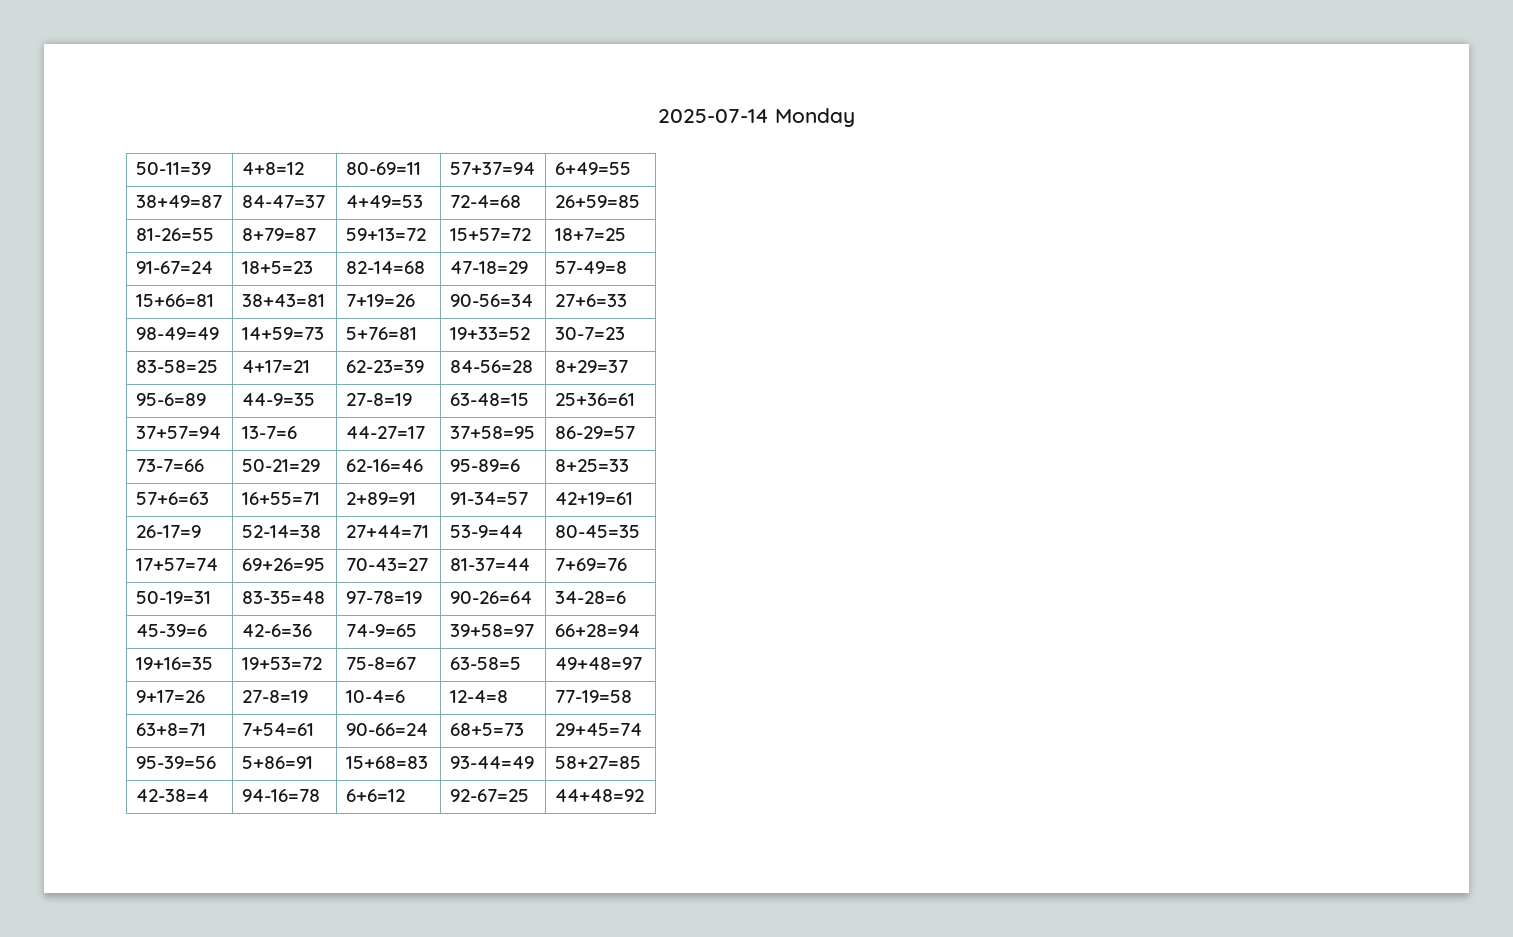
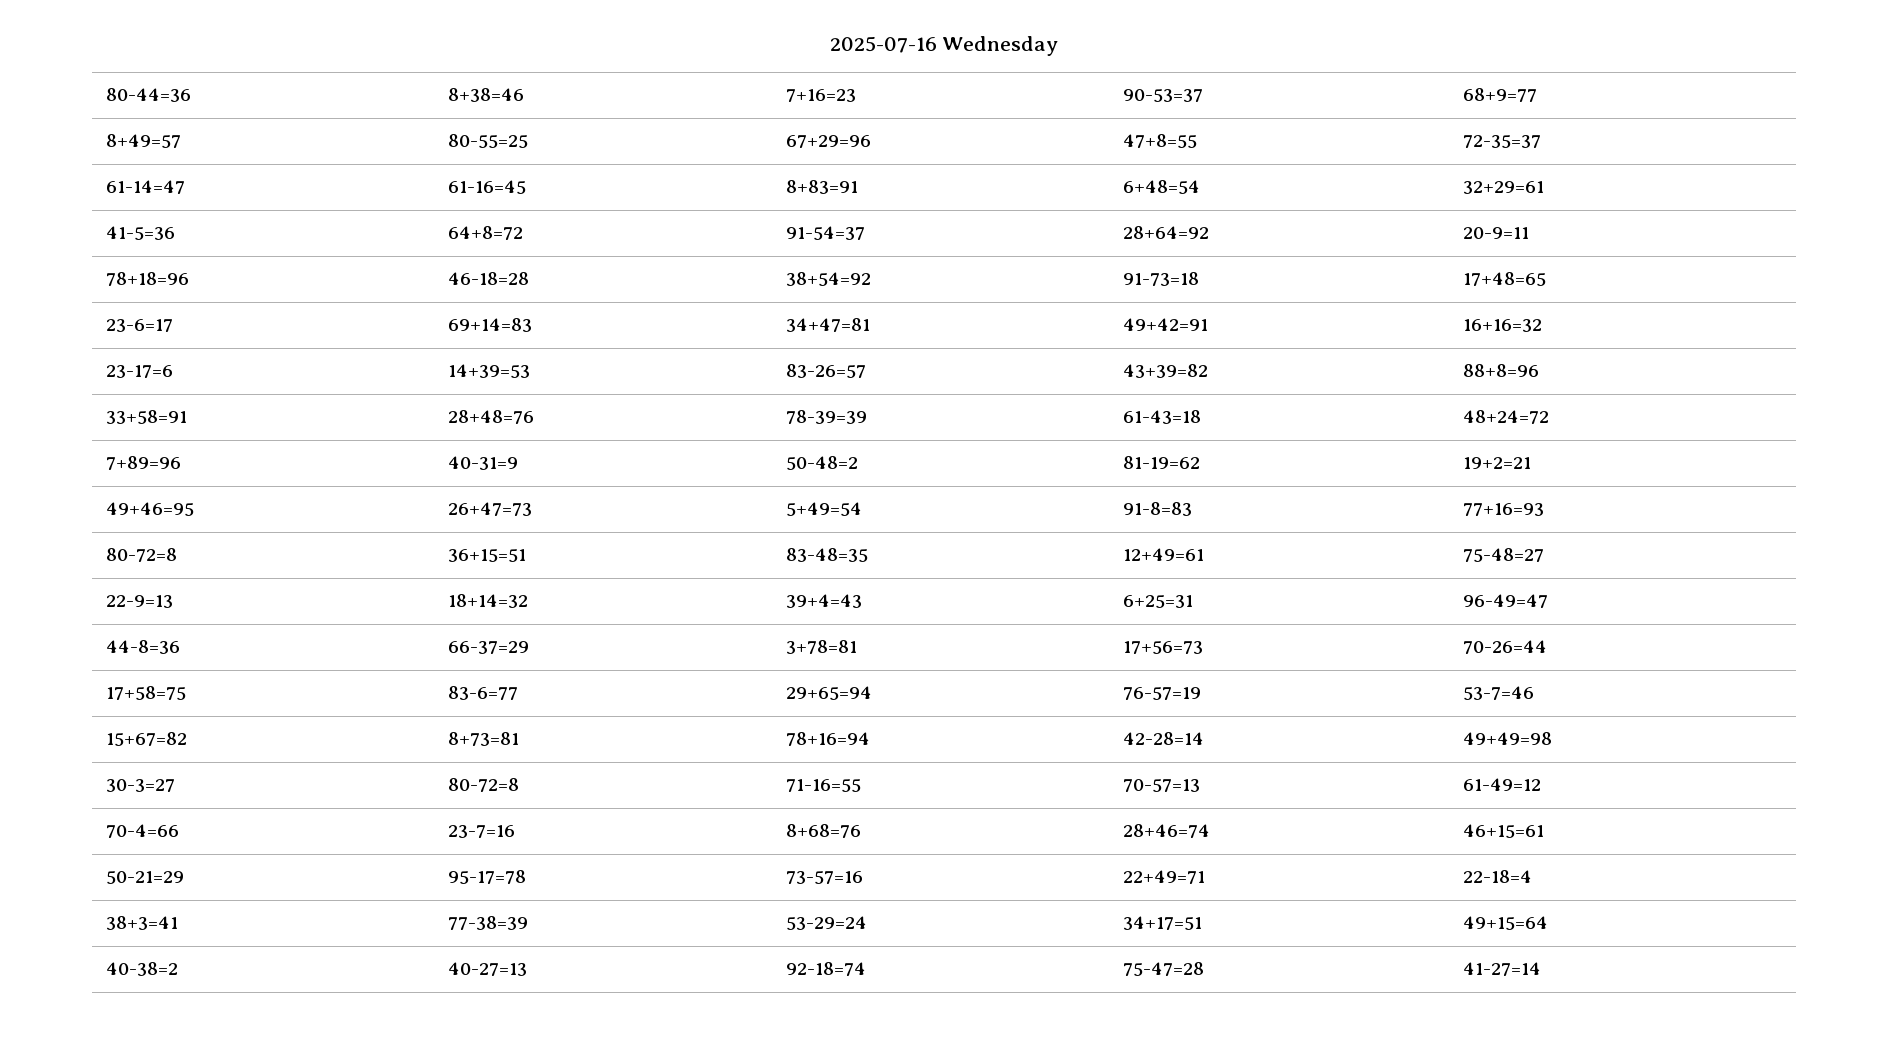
- 2025-07-14 Monday
- 50-11=39 | 4+8=12 | 80-69=11 | 57+37=94 | 6+49=55
- 38+49=87 | 84-47=37 | 4+49=53 | 72-4=68 | 26+59=85
- 81-26=55 | 8+79=87 | 59+13=72 | 15+57=72 | 18+7=25
- 91-67=24 | 18+5=23 | 82-14=68 | 47-18=29 | 57-49=8
- 15+66=81 | 38+43=81 | 7+19=26 | 90-56=34 | 27+6=33
- 98-49=49 | 14+59=73 | 5+76=81 | 19+33=52 | 30-7=23
- 83-58=25 | 4+17=21 | 62-23=39 | 84-56=28 | 8+29=37
- 95-6=89 | 44-9=35 | 27-8=19 | 63-48=15 | 25+36=61
- 37+57=94 | 13-7=6 | 44-27=17 | 37+58=95 | 86-29=57
- 73-7=66 | 50-21=29 | 62-16=46 | 95-89=6 | 8+25=33
- 57+6=63 | 16+55=71 | 2+89=91 | 91-34=57 | 42+19=61
- 26-17=9 | 52-14=38 | 27+44=71 | 53-9=44 | 80-45=35
- 17+57=74 | 69+26=95 | 70-43=27 | 81-37=44 | 7+69=76
- 50-19=31 | 83-35=48 | 97-78=19 | 90-26=64 | 34-28=6
- 45-39=6 | 42-6=36 | 74-9=65 | 39+58=97 | 66+28=94
- 19+16=35 | 19+53=72 | 75-8=67 | 63-58=5 | 49+48=97
- 9+17=26 | 27-8=19 | 10-4=6 | 12-4=8 | 77-19=58
- 63+8=71 | 7+54=61 | 90-66=24 | 68+5=73 | 29+45=74
- 95-39=56 | 5+86=91 | 15+68=83 | 93-44=49 | 58+27=85
- 42-38=4 | 94-16=78 | 6+6=12 | 92-67=25 | 44+48=92
+ 2025-07-16 Wednesday
+ 80-44=36 | 8+38=46 | 7+16=23 | 90-53=37 | 68+9=77
+ 8+49=57 | 80-55=25 | 67+29=96 | 47+8=55 | 72-35=37
+ 61-14=47 | 61-16=45 | 8+83=91 | 6+48=54 | 32+29=61
+ 41-5=36 | 64+8=72 | 91-54=37 | 28+64=92 | 20-9=11
+ 78+18=96 | 46-18=28 | 38+54=92 | 91-73=18 | 17+48=65
+ 23-6=17 | 69+14=83 | 34+47=81 | 49+42=91 | 16+16=32
+ 23-17=6 | 14+39=53 | 83-26=57 | 43+39=82 | 88+8=96
+ 33+58=91 | 28+48=76 | 78-39=39 | 61-43=18 | 48+24=72
+ 7+89=96 | 40-31=9 | 50-48=2 | 81-19=62 | 19+2=21
+ 49+46=95 | 26+47=73 | 5+49=54 | 91-8=83 | 77+16=93
+ 80-72=8 | 36+15=51 | 83-48=35 | 12+49=61 | 75-48=27
+ 22-9=13 | 18+14=32 | 39+4=43 | 6+25=31 | 96-49=47
+ 44-8=36 | 66-37=29 | 3+78=81 | 17+56=73 | 70-26=44
+ 17+58=75 | 83-6=77 | 29+65=94 | 76-57=19 | 53-7=46
+ 15+67=82 | 8+73=81 | 78+16=94 | 42-28=14 | 49+49=98
+ 30-3=27 | 80-72=8 | 71-16=55 | 70-57=13 | 61-49=12
+ 70-4=66 | 23-7=16 | 8+68=76 | 28+46=74 | 46+15=61
+ 50-21=29 | 95-17=78 | 73-57=16 | 22+49=71 | 22-18=4
+ 38+3=41 | 77-38=39 | 53-29=24 | 34+17=51 | 49+15=64
+ 40-38=2 | 40-27=13 | 92-18=74 | 75-47=28 | 41-27=14

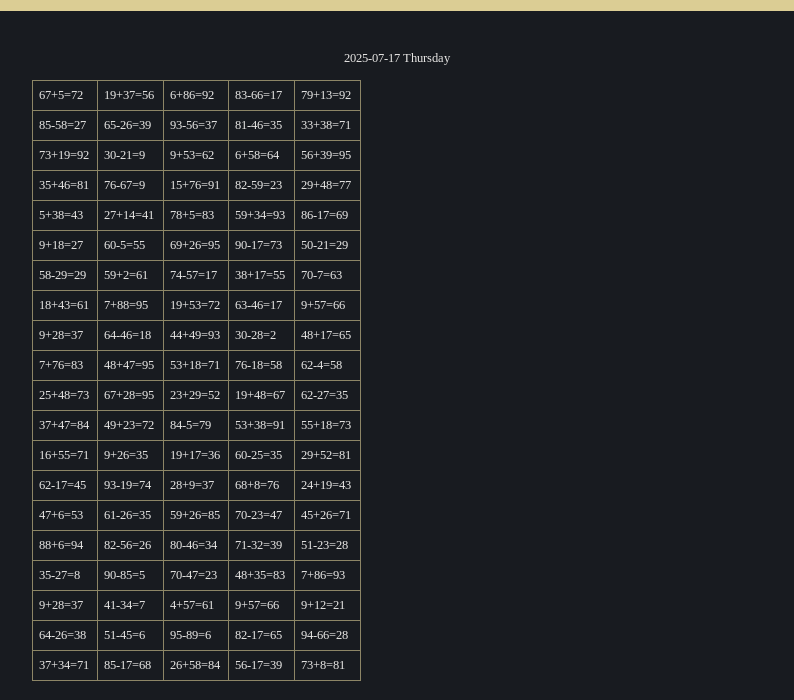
- 2025-07-16 Wednesday
- 80-44=36 | 8+38=46 | 7+16=23 | 90-53=37 | 68+9=77
- 8+49=57 | 80-55=25 | 67+29=96 | 47+8=55 | 72-35=37
- 61-14=47 | 61-16=45 | 8+83=91 | 6+48=54 | 32+29=61
- 41-5=36 | 64+8=72 | 91-54=37 | 28+64=92 | 20-9=11
- 78+18=96 | 46-18=28 | 38+54=92 | 91-73=18 | 17+48=65
- 23-6=17 | 69+14=83 | 34+47=81 | 49+42=91 | 16+16=32
- 23-17=6 | 14+39=53 | 83-26=57 | 43+39=82 | 88+8=96
- 33+58=91 | 28+48=76 | 78-39=39 | 61-43=18 | 48+24=72
- 7+89=96 | 40-31=9 | 50-48=2 | 81-19=62 | 19+2=21
- 49+46=95 | 26+47=73 | 5+49=54 | 91-8=83 | 77+16=93
- 80-72=8 | 36+15=51 | 83-48=35 | 12+49=61 | 75-48=27
- 22-9=13 | 18+14=32 | 39+4=43 | 6+25=31 | 96-49=47
- 44-8=36 | 66-37=29 | 3+78=81 | 17+56=73 | 70-26=44
- 17+58=75 | 83-6=77 | 29+65=94 | 76-57=19 | 53-7=46
- 15+67=82 | 8+73=81 | 78+16=94 | 42-28=14 | 49+49=98
- 30-3=27 | 80-72=8 | 71-16=55 | 70-57=13 | 61-49=12
- 70-4=66 | 23-7=16 | 8+68=76 | 28+46=74 | 46+15=61
- 50-21=29 | 95-17=78 | 73-57=16 | 22+49=71 | 22-18=4
- 38+3=41 | 77-38=39 | 53-29=24 | 34+17=51 | 49+15=64
- 40-38=2 | 40-27=13 | 92-18=74 | 75-47=28 | 41-27=14
+ 2025-07-17 Thursday
+ 67+5=72 | 19+37=56 | 6+86=92 | 83-66=17 | 79+13=92
+ 85-58=27 | 65-26=39 | 93-56=37 | 81-46=35 | 33+38=71
+ 73+19=92 | 30-21=9 | 9+53=62 | 6+58=64 | 56+39=95
+ 35+46=81 | 76-67=9 | 15+76=91 | 82-59=23 | 29+48=77
+ 5+38=43 | 27+14=41 | 78+5=83 | 59+34=93 | 86-17=69
+ 9+18=27 | 60-5=55 | 69+26=95 | 90-17=73 | 50-21=29
+ 58-29=29 | 59+2=61 | 74-57=17 | 38+17=55 | 70-7=63
+ 18+43=61 | 7+88=95 | 19+53=72 | 63-46=17 | 9+57=66
+ 9+28=37 | 64-46=18 | 44+49=93 | 30-28=2 | 48+17=65
+ 7+76=83 | 48+47=95 | 53+18=71 | 76-18=58 | 62-4=58
+ 25+48=73 | 67+28=95 | 23+29=52 | 19+48=67 | 62-27=35
+ 37+47=84 | 49+23=72 | 84-5=79 | 53+38=91 | 55+18=73
+ 16+55=71 | 9+26=35 | 19+17=36 | 60-25=35 | 29+52=81
+ 62-17=45 | 93-19=74 | 28+9=37 | 68+8=76 | 24+19=43
+ 47+6=53 | 61-26=35 | 59+26=85 | 70-23=47 | 45+26=71
+ 88+6=94 | 82-56=26 | 80-46=34 | 71-32=39 | 51-23=28
+ 35-27=8 | 90-85=5 | 70-47=23 | 48+35=83 | 7+86=93
+ 9+28=37 | 41-34=7 | 4+57=61 | 9+57=66 | 9+12=21
+ 64-26=38 | 51-45=6 | 95-89=6 | 82-17=65 | 94-66=28
+ 37+34=71 | 85-17=68 | 26+58=84 | 56-17=39 | 73+8=81

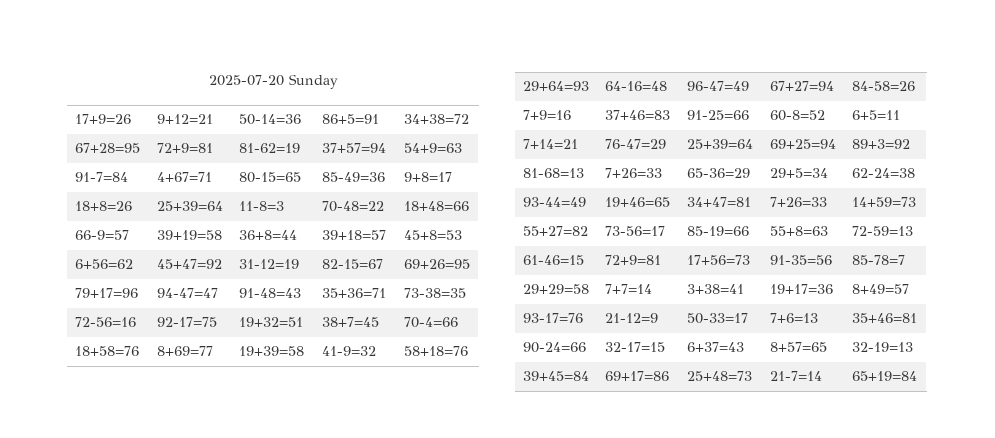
- 2025-07-17 Thursday
- 67+5=72 | 19+37=56 | 6+86=92 | 83-66=17 | 79+13=92
- 85-58=27 | 65-26=39 | 93-56=37 | 81-46=35 | 33+38=71
- 73+19=92 | 30-21=9 | 9+53=62 | 6+58=64 | 56+39=95
- 35+46=81 | 76-67=9 | 15+76=91 | 82-59=23 | 29+48=77
- 5+38=43 | 27+14=41 | 78+5=83 | 59+34=93 | 86-17=69
- 9+18=27 | 60-5=55 | 69+26=95 | 90-17=73 | 50-21=29
- 58-29=29 | 59+2=61 | 74-57=17 | 38+17=55 | 70-7=63
- 18+43=61 | 7+88=95 | 19+53=72 | 63-46=17 | 9+57=66
- 9+28=37 | 64-46=18 | 44+49=93 | 30-28=2 | 48+17=65
- 7+76=83 | 48+47=95 | 53+18=71 | 76-18=58 | 62-4=58
- 25+48=73 | 67+28=95 | 23+29=52 | 19+48=67 | 62-27=35
- 37+47=84 | 49+23=72 | 84-5=79 | 53+38=91 | 55+18=73
- 16+55=71 | 9+26=35 | 19+17=36 | 60-25=35 | 29+52=81
- 62-17=45 | 93-19=74 | 28+9=37 | 68+8=76 | 24+19=43
- 47+6=53 | 61-26=35 | 59+26=85 | 70-23=47 | 45+26=71
- 88+6=94 | 82-56=26 | 80-46=34 | 71-32=39 | 51-23=28
- 35-27=8 | 90-85=5 | 70-47=23 | 48+35=83 | 7+86=93
- 9+28=37 | 41-34=7 | 4+57=61 | 9+57=66 | 9+12=21
- 64-26=38 | 51-45=6 | 95-89=6 | 82-17=65 | 94-66=28
- 37+34=71 | 85-17=68 | 26+58=84 | 56-17=39 | 73+8=81
+ 2025-07-20 Sunday
+ 17+9=26 | 9+12=21 | 50-14=36 | 86+5=91 | 34+38=72
+ 67+28=95 | 72+9=81 | 81-62=19 | 37+57=94 | 54+9=63
+ 91-7=84 | 4+67=71 | 80-15=65 | 85-49=36 | 9+8=17
+ 18+8=26 | 25+39=64 | 11-8=3 | 70-48=22 | 18+48=66
+ 66-9=57 | 39+19=58 | 36+8=44 | 39+18=57 | 45+8=53
+ 6+56=62 | 45+47=92 | 31-12=19 | 82-15=67 | 69+26=95
+ 79+17=96 | 94-47=47 | 91-48=43 | 35+36=71 | 73-38=35
+ 72-56=16 | 92-17=75 | 19+32=51 | 38+7=45 | 70-4=66
+ 18+58=76 | 8+69=77 | 19+39=58 | 41-9=32 | 58+18=76
+ 29+64=93 | 64-16=48 | 96-47=49 | 67+27=94 | 84-58=26
+ 7+9=16 | 37+46=83 | 91-25=66 | 60-8=52 | 6+5=11
+ 7+14=21 | 76-47=29 | 25+39=64 | 69+25=94 | 89+3=92
+ 81-68=13 | 7+26=33 | 65-36=29 | 29+5=34 | 62-24=38
+ 93-44=49 | 19+46=65 | 34+47=81 | 7+26=33 | 14+59=73
+ 55+27=82 | 73-56=17 | 85-19=66 | 55+8=63 | 72-59=13
+ 61-46=15 | 72+9=81 | 17+56=73 | 91-35=56 | 85-78=7
+ 29+29=58 | 7+7=14 | 3+38=41 | 19+17=36 | 8+49=57
+ 93-17=76 | 21-12=9 | 50-33=17 | 7+6=13 | 35+46=81
+ 90-24=66 | 32-17=15 | 6+37=43 | 8+57=65 | 32-19=13
+ 39+45=84 | 69+17=86 | 25+48=73 | 21-7=14 | 65+19=84

